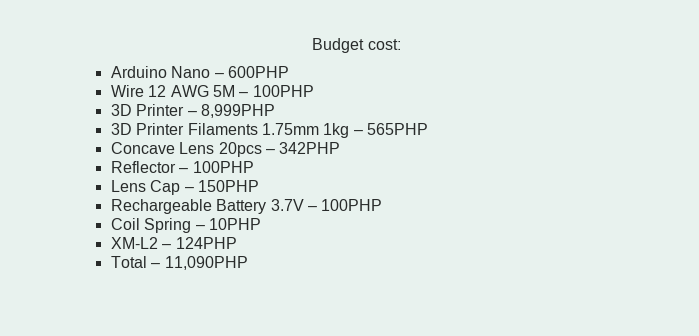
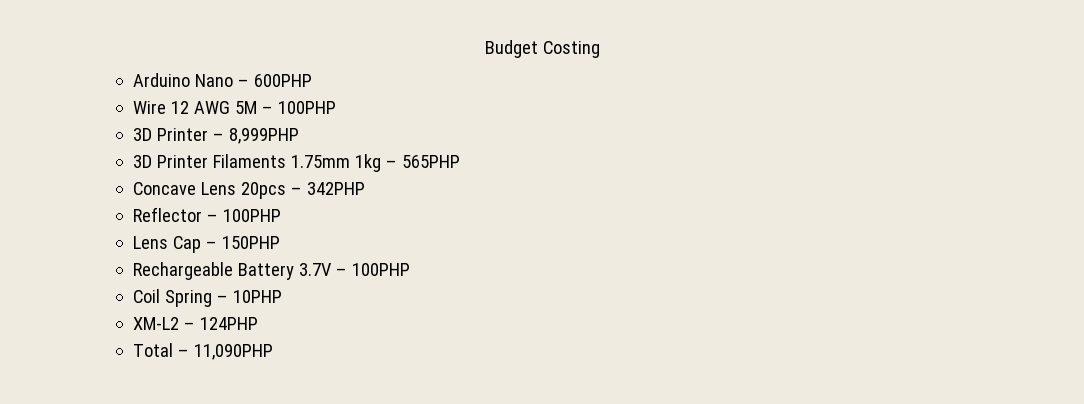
- Budget cost:
+ Budget Costing

